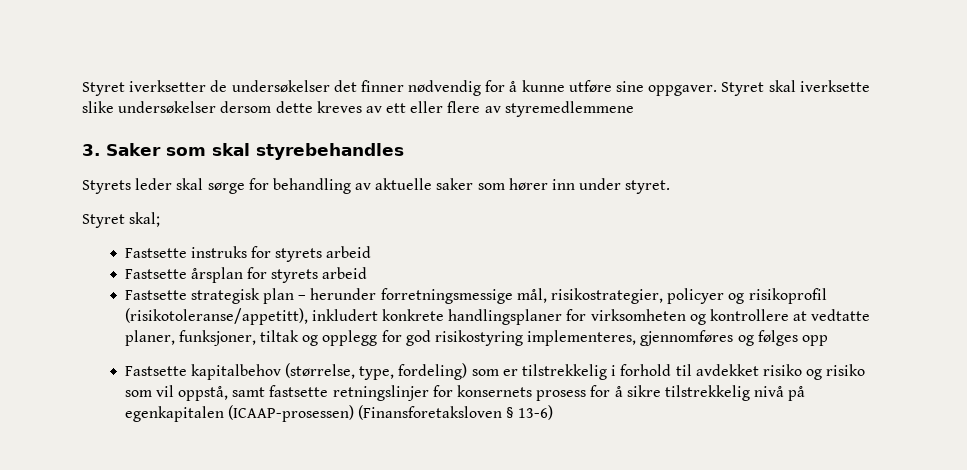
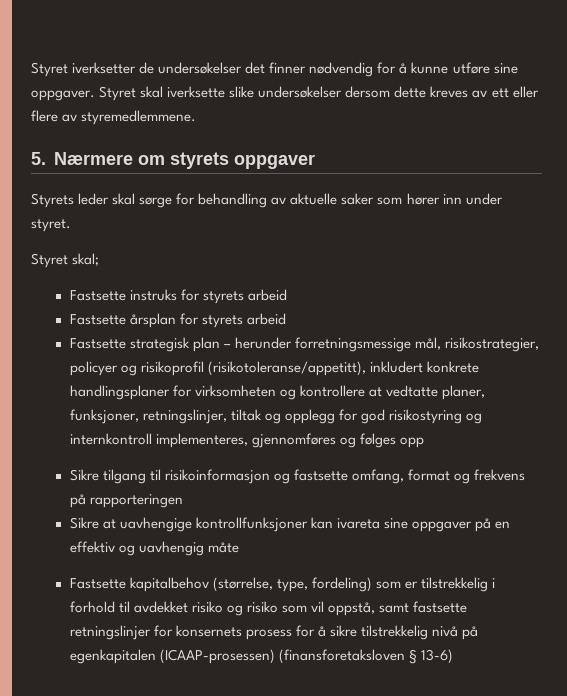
- Styret skal iverksette slike undersøkelser dersom dette kreves av ett eller flere av styremedlemmene
- 3. Saker som skal styrebehandles
+ Styret skal iverksette slike undersøkelser dersom dette kreves av ett eller flere av styremedlemmene.
+ 5. Nærmere om styrets oppgaver
- Fastsette strategisk plan – herunder forretningsmessige mål, risikostrategier, policyer og risikoprofil (risikotoleranse/appetitt), inkludert konkrete handlingsplaner for virksomheten og kontrollere at vedtatte planer, funksjoner, tiltak og opplegg for god risikostyring implementeres, gjennomføres og følges opp
+ Fastsette strategisk plan – herunder forretningsmessige mål, risikostrategier, policyer og risikoprofil (risikotoleranse/appetitt), inkludert konkrete handlingsplaner for virksomheten og kontrollere at vedtatte planer, funksjoner, retningslinjer, tiltak og opplegg for god risikostyring og internkontroll implementeres, gjennomføres og følges opp
+ Sikre tilgang til risikoinformasjon og fastsette omfang, format og frekvens på rapporteringen
+ Sikre at uavhengige kontrollfunksjoner kan ivareta sine oppgaver på en effektiv og uavhengig måte
- Fastsette kapitalbehov (størrelse, type, fordeling) som er tilstrekkelig i forhold til avdekket risiko og risiko som vil oppstå, samt fastsette retningslinjer for konsernets prosess for å sikre tilstrekkelig nivå på egenkapitalen (ICAAP-prosessen) (Finansforetaksloven § 13-6)
+ Fastsette kapitalbehov (størrelse, type, fordeling) som er tilstrekkelig i forhold til avdekket risiko og risiko som vil oppstå, samt fastsette retningslinjer for konsernets prosess for å sikre tilstrekkelig nivå på egenkapitalen (ICAAP-prosessen) (finansforetaksloven § 13-6)

